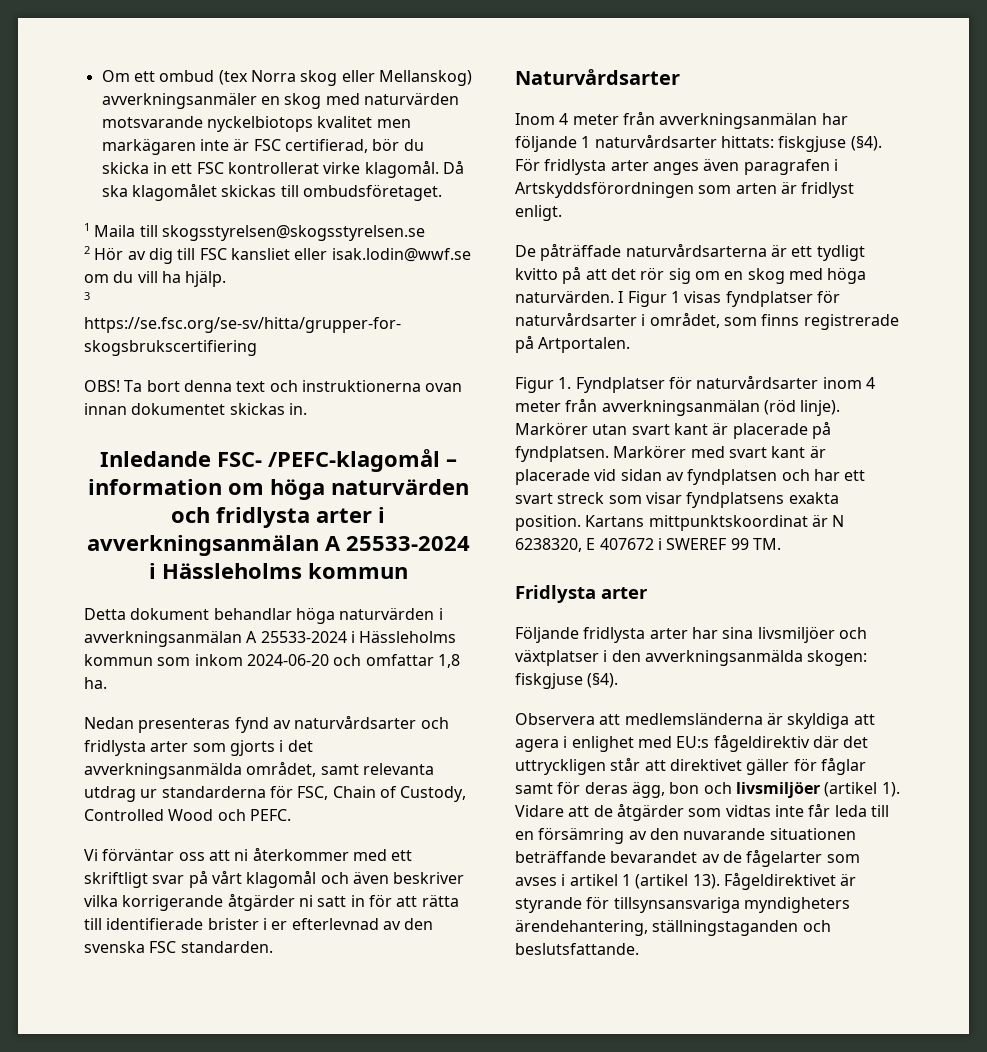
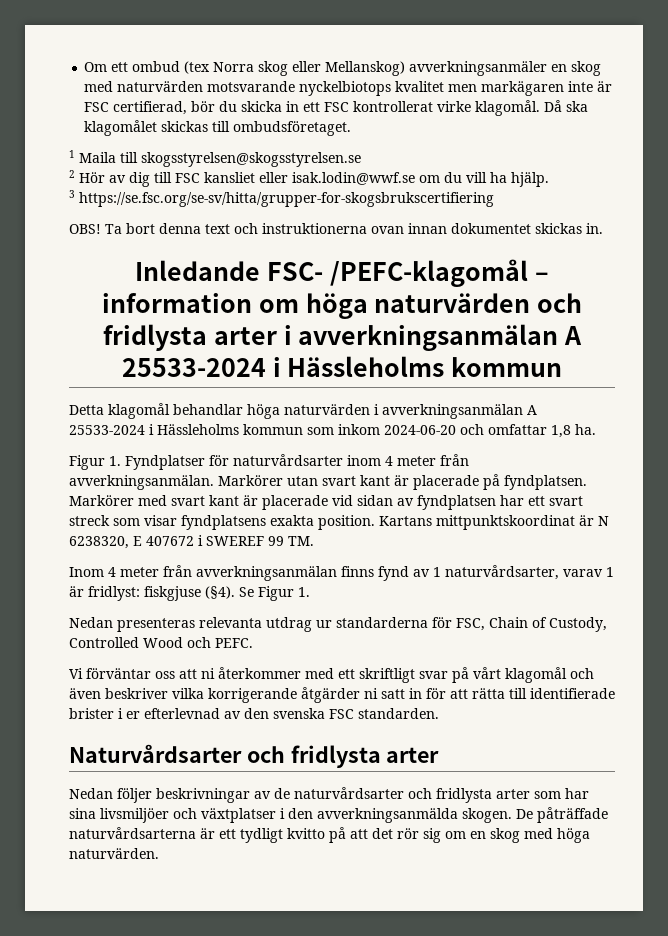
- Detta dokument behandlar höga naturvärden i avverkningsanmälan A 25533-2024 i Hässleholms kommun som inkom 2024-06-20 och omfattar 1,8 ha.
+ Detta klagomål behandlar höga naturvärden i avverkningsanmälan A 25533-2024 i Hässleholms kommun som inkom 2024-06-20 och omfattar 1,8 ha.
- Nedan presenteras fynd av naturvårdsarter och fridlysta arter som gjorts i det avverkningsanmälda området, samt relevanta utdrag ur standarderna för FSC, Chain of Custody, Controlled Wood och PEFC.
+ Figur 1. Fyndplatser för naturvårdsarter inom 4 meter från avverkningsanmälan. Markörer utan svart kant är placerade på fyndplatsen. Markörer med svart kant är placerade vid sidan av fyndplatsen har ett svart streck som visar fyndplatsens exakta position. Kartans mittpunktskoordinat är N 6238320, E 407672 i SWEREF 99 TM.
+ Inom 4 meter från avverkningsanmälan finns fynd av 1 naturvårdsarter, varav 1 är fridlyst: fiskgjuse (§4). Se Figur 1.
+ Nedan presenteras relevanta utdrag ur standarderna för FSC, Chain of Custody, Controlled Wood och PEFC.
- Naturvårdsarter
- Inom 4 meter från avverkningsanmälan har följande 1 naturvårdsarter hittats: fiskgjuse (§4). För fridlysta arter anges även paragrafen i Artskyddsförordningen som arten är fridlyst enligt.
- De påträffade naturvårdsarterna är ett tydligt kvitto på att det rör sig om en skog med höga naturvärden. I Figur 1 visas fyndplatser för naturvårdsarter i området, som finns registrerade på Artportalen.
- Figur 1. Fyndplatser för naturvårdsarter inom 4 meter från avverkningsanmälan (röd linje). Markörer utan svart kant är placerade på fyndplatsen. Markörer med svart kant är placerade vid sidan av fyndplatsen och har ett svart streck som visar fyndplatsens exakta position. Kartans mittpunktskoordinat är N 6238320, E 407672 i SWEREF 99 TM.
- Fridlysta arter
- Följande fridlysta arter har sina livsmiljöer och växtplatser i den avverkningsanmälda skogen: fiskgjuse (§4).
- Observera att medlemsländerna är skyldiga att agera i enlighet med EU:s fågeldirektiv där det uttryckligen står att direktivet gäller för fåglar samt för deras ägg, bon och livsmiljöer (artikel 1). Vidare att de åtgärder som vidtas inte får leda till en försämring av den nuvarande situationen beträffande bevarandet av de fågelarter som avses i artikel 1 (artikel 13). Fågeldirektivet är styrande för tillsynsansvariga myndigheters ärendehantering, ställningstaganden och beslutsfattande.
+ Naturvårdsarter och fridlysta arter
+ Nedan följer beskrivningar av de naturvårdsarter och fridlysta arter som har sina livsmiljöer och växtplatser i den avverkningsanmälda skogen. De påträffade naturvårdsarterna är ett tydligt kvitto på att det rör sig om en skog med höga naturvärden.

